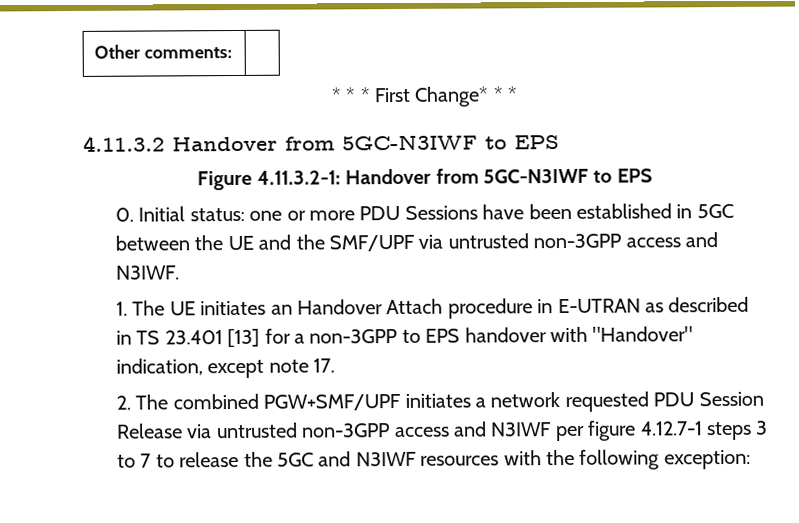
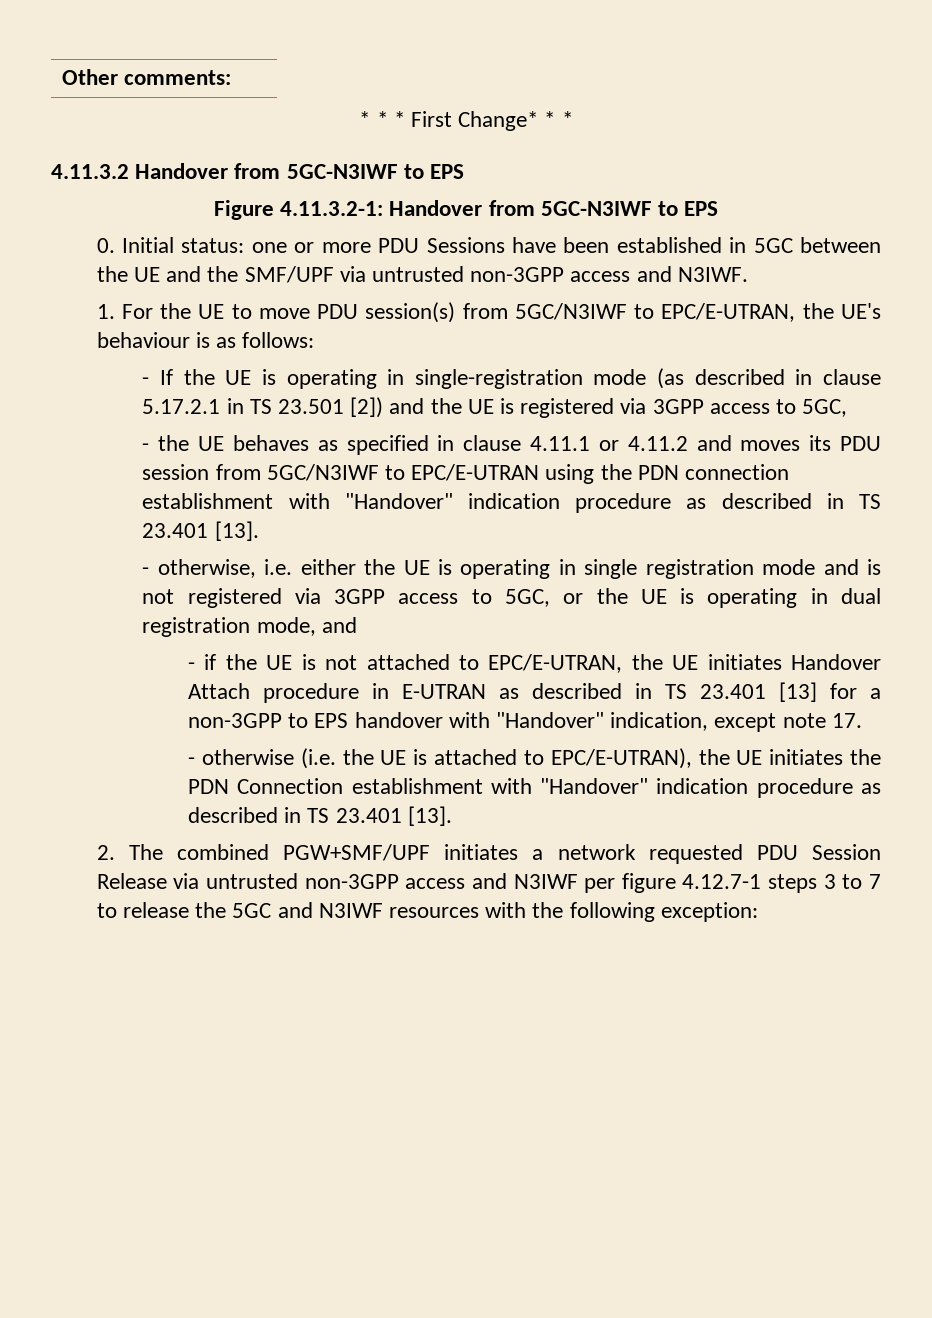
- 1. The UE initiates an Handover Attach procedure in E-UTRAN as described in TS 23.401 [13] for a non-3GPP to EPS handover with "Handover" indication, except note 17.
+ 1. For the UE to move PDU session(s) from 5GC/N3IWF to EPC/E-UTRAN, the UE's behaviour is as follows:
+ - If the UE is operating in single-registration mode (as described in clause 5.17.2.1 in TS 23.501 [2]) and the UE is registered via 3GPP access to 5GC,
+ - the UE behaves as specified in clause 4.11.1 or 4.11.2 and moves its PDU session from 5GC/N3IWF to EPC/E-UTRAN using the PDN connection establishment with "Handover" indication procedure as described in TS 23.401 [13].
+ - otherwise, i.e. either the UE is operating in single registration mode and is not registered via 3GPP access to 5GC, or the UE is operating in dual registration mode, and
+ - if the UE is not attached to EPC/E-UTRAN, the UE initiates Handover Attach procedure in E-UTRAN as described in TS 23.401 [13] for a non-3GPP to EPS handover with "Handover" indication, except note 17.
+ - otherwise (i.e. the UE is attached to EPC/E-UTRAN), the UE initiates the PDN Connection establishment with "Handover" indication procedure as described in TS 23.401 [13].

